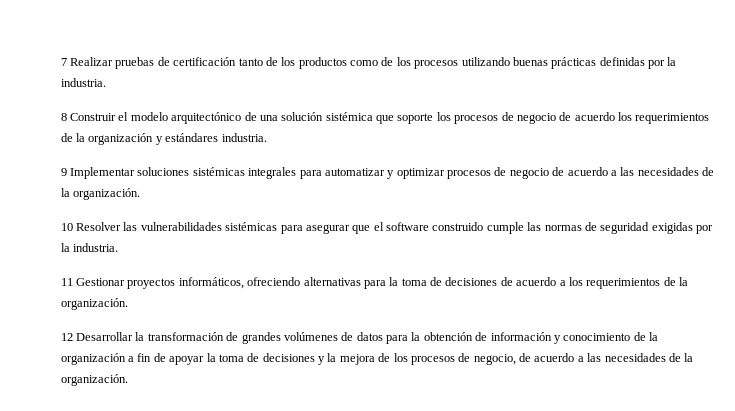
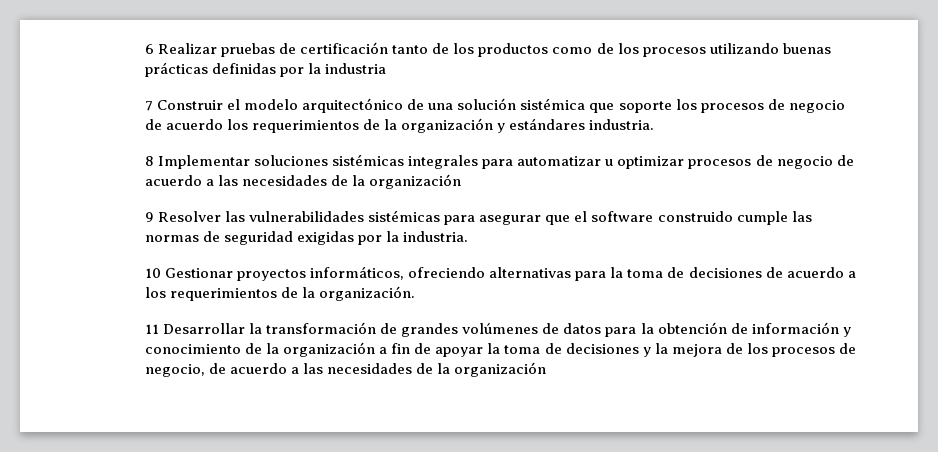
- 7 Realizar pruebas de certificación tanto de los productos como de los procesos utilizando buenas prácticas definidas por la industria.
- 8 Construir el modelo arquitectónico de una solución sistémica que soporte los procesos de negocio de acuerdo los requerimientos de la organización y estándares industria.
+ 6 Realizar pruebas de certificación tanto de los productos como de los procesos utilizando buenas prácticas definidas por la industria
+ 7 Construir el modelo arquitectónico de una solución sistémica que soporte los procesos de negocio de acuerdo los requerimientos de la organización y estándares industria.
- 9 Implementar soluciones sistémicas integrales para automatizar y optimizar procesos de negocio de acuerdo a las necesidades de la organización.
- 10 Resolver las vulnerabilidades sistémicas para asegurar que el software construido cumple las normas de seguridad exigidas por la industria.
+ 8 Implementar soluciones sistémicas integrales para automatizar u optimizar procesos de negocio de acuerdo a las necesidades de la organización
+ 9 Resolver las vulnerabilidades sistémicas para asegurar que el software construido cumple las normas de seguridad exigidas por la industria.
- 11 Gestionar proyectos informáticos, ofreciendo alternativas para la toma de decisiones de acuerdo a los requerimientos de la organización.
+ 10 Gestionar proyectos informáticos, ofreciendo alternativas para la toma de decisiones de acuerdo a los requerimientos de la organización.
- 12 Desarrollar la transformación de grandes volúmenes de datos para la obtención de información y conocimiento de la organización a fin de apoyar la toma de decisiones y la mejora de los procesos de negocio, de acuerdo a las necesidades de la organización.
+ 11 Desarrollar la transformación de grandes volúmenes de datos para la obtención de información y conocimiento de la organización a fin de apoyar la toma de decisiones y la mejora de los procesos de negocio, de acuerdo a las necesidades de la organización

